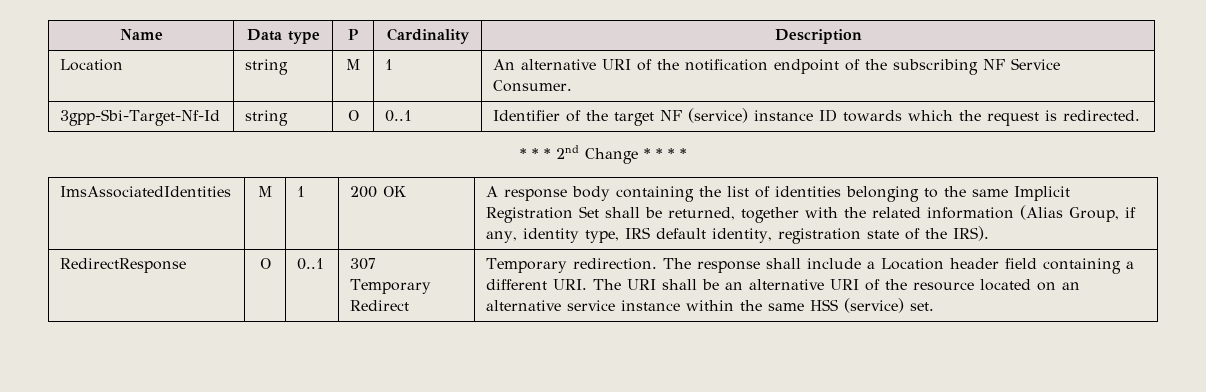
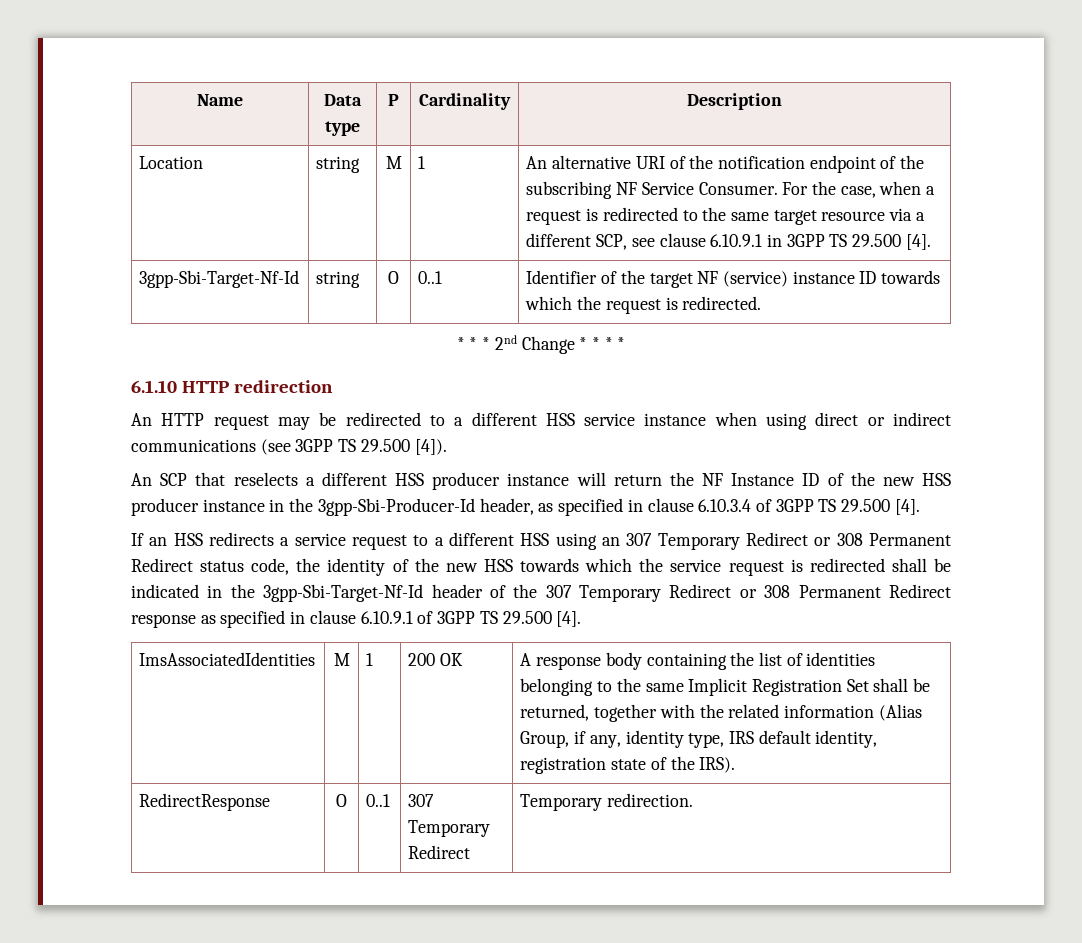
+ For the case, when a request is redirected to the same target resource via a different SCP, see clause 6.10.9.1 in 3GPP TS 29.500 [4].
+ 6.1.10 HTTP redirection
+ An HTTP request may be redirected to a different HSS service instance when using direct or indirect communications (see 3GPP TS 29.500 [4]).
+ An SCP that reselects a different HSS producer instance will return the NF Instance ID of the new HSS producer instance in the 3gpp-Sbi-Producer-Id header, as specified in clause 6.10.3.4 of 3GPP TS 29.500 [4].
+ If an HSS redirects a service request to a different HSS using an 307 Temporary Redirect or 308 Permanent Redirect status code, the identity of the new HSS towards which the service request is redirected shall be indicated in the 3gpp-Sbi-Target-Nf-Id header of the 307 Temporary Redirect or 308 Permanent Redirect response as specified in clause 6.10.9.1 of 3GPP TS 29.500 [4].
- The response shall include a Location header field containing a different URI. The URI shall be an alternative URI of the resource located on an alternative service instance within the same HSS (service) set.

